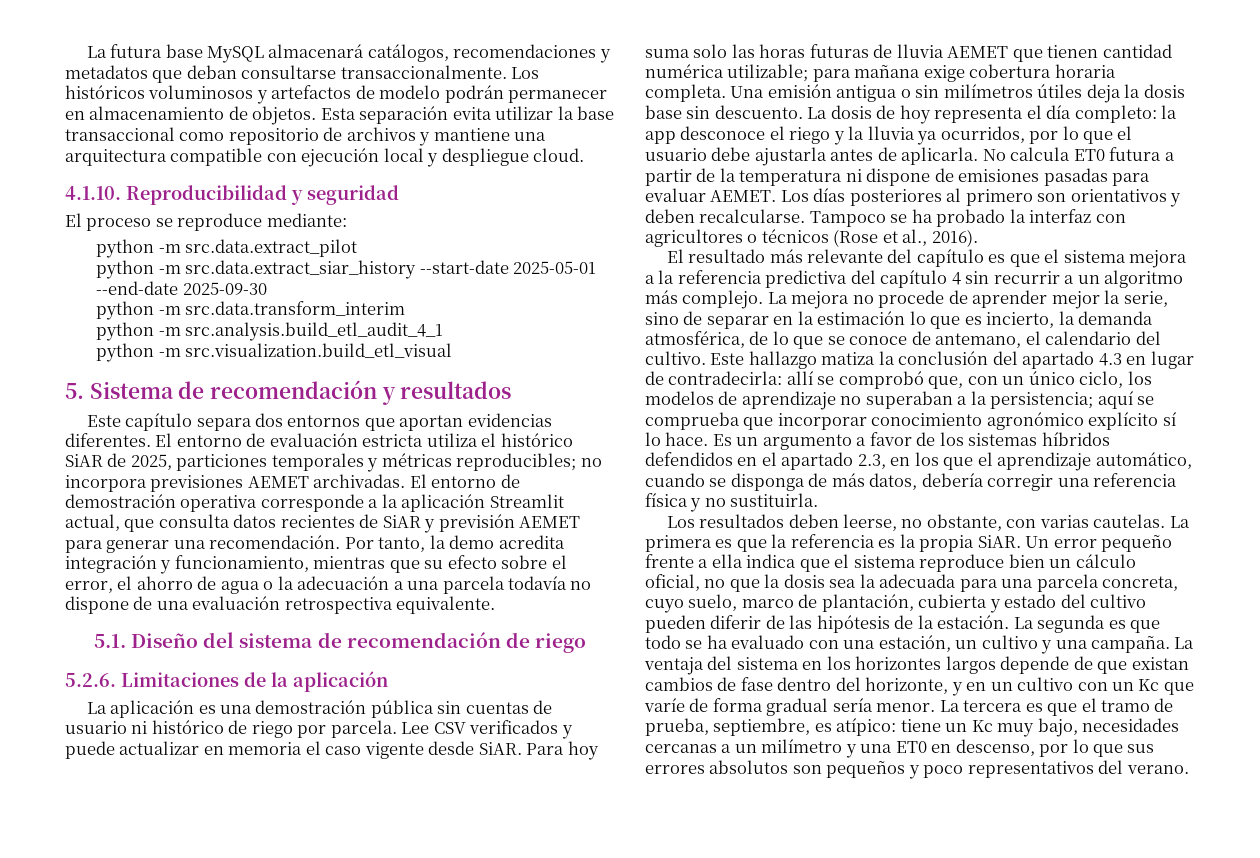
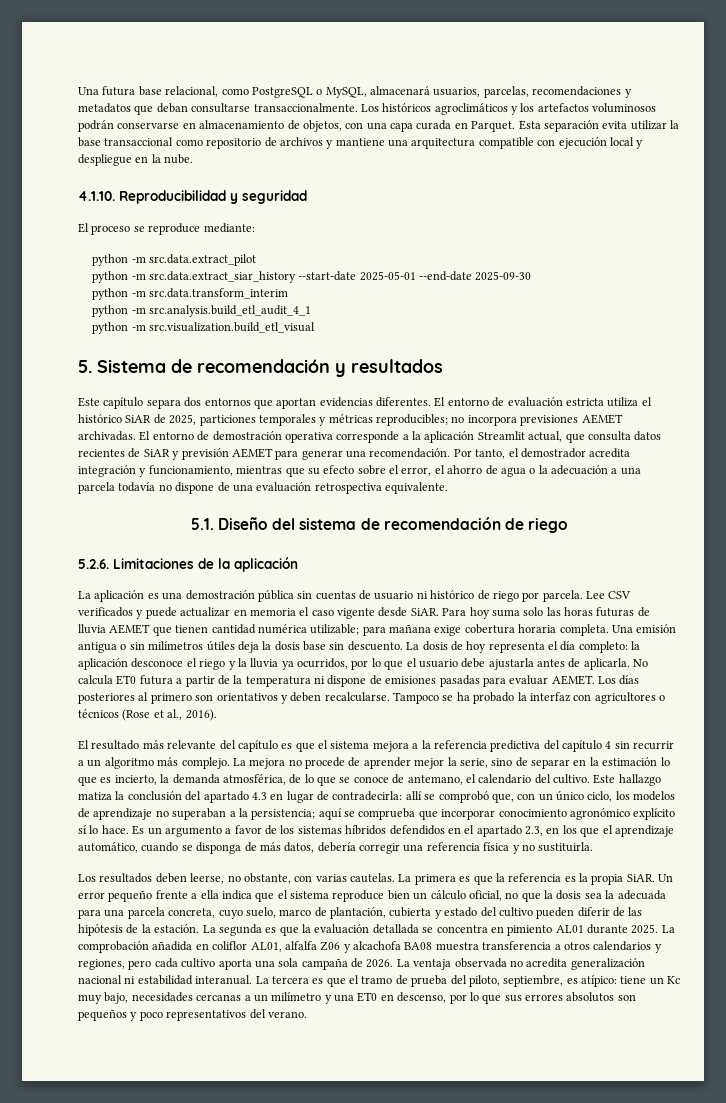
- La futura base MySQL almacenará catálogos, recomendaciones y metadatos que deban consultarse transaccionalmente.
+ Una futura base relacional, como PostgreSQL o MySQL, almacenará usuarios, parcelas, recomendaciones y metadatos que deban consultarse transaccionalmente.
- Los históricos voluminosos y artefactos de modelo podrán permanecer en almacenamiento de objetos.
+ Los históricos agroclimáticos y los artefactos voluminosos podrán conservarse en almacenamiento de objetos, con una capa curada en Parquet.
- Esta separación evita utilizar la base transaccional como repositorio de archivos y mantiene una arquitectura compatible con ejecución local y despliegue cloud.
+ Esta separación evita utilizar la base transaccional como repositorio de archivos y mantiene una arquitectura compatible con ejecución local y despliegue en la nube.
- Por tanto, la demo acredita integración y funcionamiento, mientras que su efecto sobre el error, el ahorro de agua o la adecuación a una parcela todavía no dispone de una evaluación retrospectiva equivalente.
+ Por tanto, el demostrador acredita integración y funcionamiento, mientras que su efecto sobre el error, el ahorro de agua o la adecuación a una parcela todavía no dispone de una evaluación retrospectiva equivalente.
- La dosis de hoy representa el día completo: la app desconoce el riego y la lluvia ya ocurridos, por lo que el usuario debe ajustarla antes de aplicarla.
+ La dosis de hoy representa el día completo: la aplicación desconoce el riego y la lluvia ya ocurridos, por lo que el usuario debe ajustarla antes de aplicarla.
- La segunda es que todo se ha evaluado con una estación, un cultivo y una campaña. La ventaja del sistema en los horizontes largos depende de que existan cambios de fase dentro del horizonte, y en un cultivo con un Kc que varíe de forma gradual sería menor.
+ La segunda es que la evaluación detallada se concentra en pimiento AL01 durante 2025. La comprobación añadida en coliflor AL01, alfalfa Z06 y alcachofa BA08 muestra transferencia a otros calendarios y regiones, pero cada cultivo aporta una sola campaña de 2026. La ventaja observada no acredita generalización nacional ni estabilidad interanual.
- La tercera es que el tramo de prueba, septiembre, es atípico: tiene un Kc muy bajo, necesidades cercanas a un milímetro y una ET0 en descenso, por lo que sus errores absolutos son pequeños y poco representativos del verano.
+ La tercera es que el tramo de prueba del piloto, septiembre, es atípico: tiene un Kc muy bajo, necesidades cercanas a un milímetro y una ET0 en descenso, por lo que sus errores absolutos son pequeños y poco representativos del verano.

